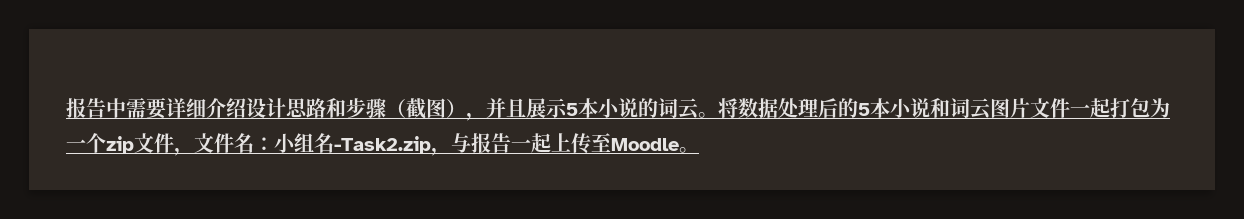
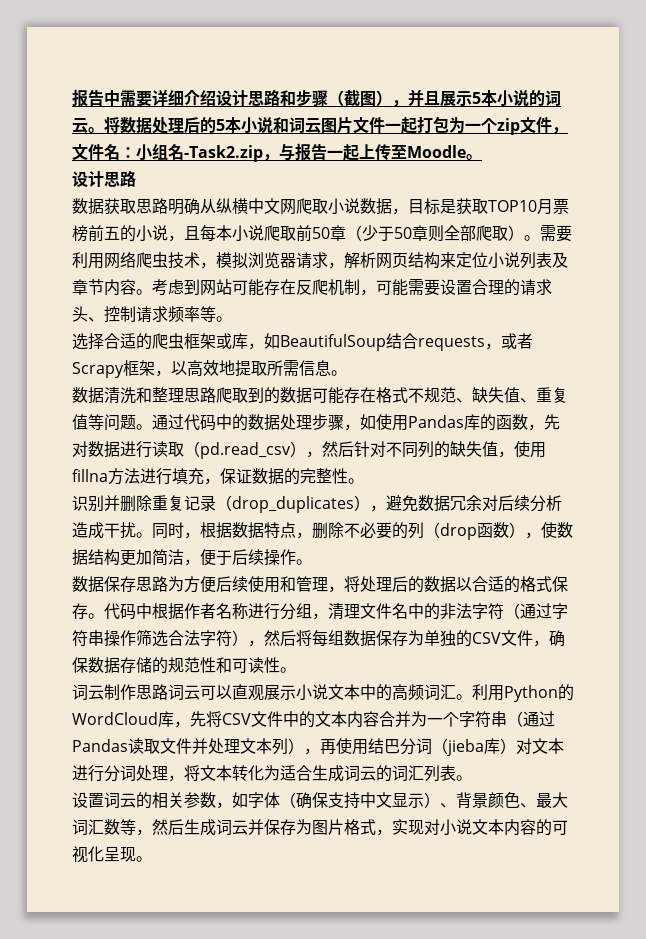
  将数据处理后的5本小说和词云图片文件一起打包为一个zip文件，文件名：小组名-Task2.zip，与报告一起上传至Moodle。
+ 设计思路
+ 数据获取思路明确从纵横中文网爬取小说数据，目标是获取TOP10月票榜前五的小说，且每本小说爬取前50章（少于50章则全部爬取）。需要利用网络爬虫技术，模拟浏览器请求，解析网页结构来定位小说列表及章节内容。考虑到网站可能存在反爬机制，可能需要设置合理的请求头、控制请求频率等。
+ 选择合适的爬虫框架或库，如BeautifulSoup结合requests，或者Scrapy框架，以高效地提取所需信息。
+ 数据清洗和整理思路爬取到的数据可能存在格式不规范、缺失值、重复值等问题。通过代码中的数据处理步骤，如使用Pandas库的函数，先对数据进行读取（pd.read_csv），然后针对不同列的缺失值，使用fillna方法进行填充，保证数据的完整性。
+ 识别并删除重复记录（drop_duplicates），避免数据冗余对后续分析造成干扰。同时，根据数据特点，删除不必要的列（drop函数），使数据结构更加简洁，便于后续操作。
+ 数据保存思路为方便后续使用和管理，将处理后的数据以合适的格式保存。代码中根据作者名称进行分组，清理文件名中的非法字符（通过字符串操作筛选合法字符），然后将每组数据保存为单独的CSV文件，确保数据存储的规范性和可读性。
+ 词云制作思路词云可以直观展示小说文本中的高频词汇。利用Python的WordCloud库，先将CSV文件中的文本内容合并为一个字符串（通过Pandas读取文件并处理文本列），再使用结巴分词（jieba库）对文本进行分词处理，将文本转化为适合生成词云的词汇列表。
+ 设置词云的相关参数，如字体（确保支持中文显示）、背景颜色、最大词汇数等，然后生成词云并保存为图片格式，实现对小说文本内容的可视化呈现。

